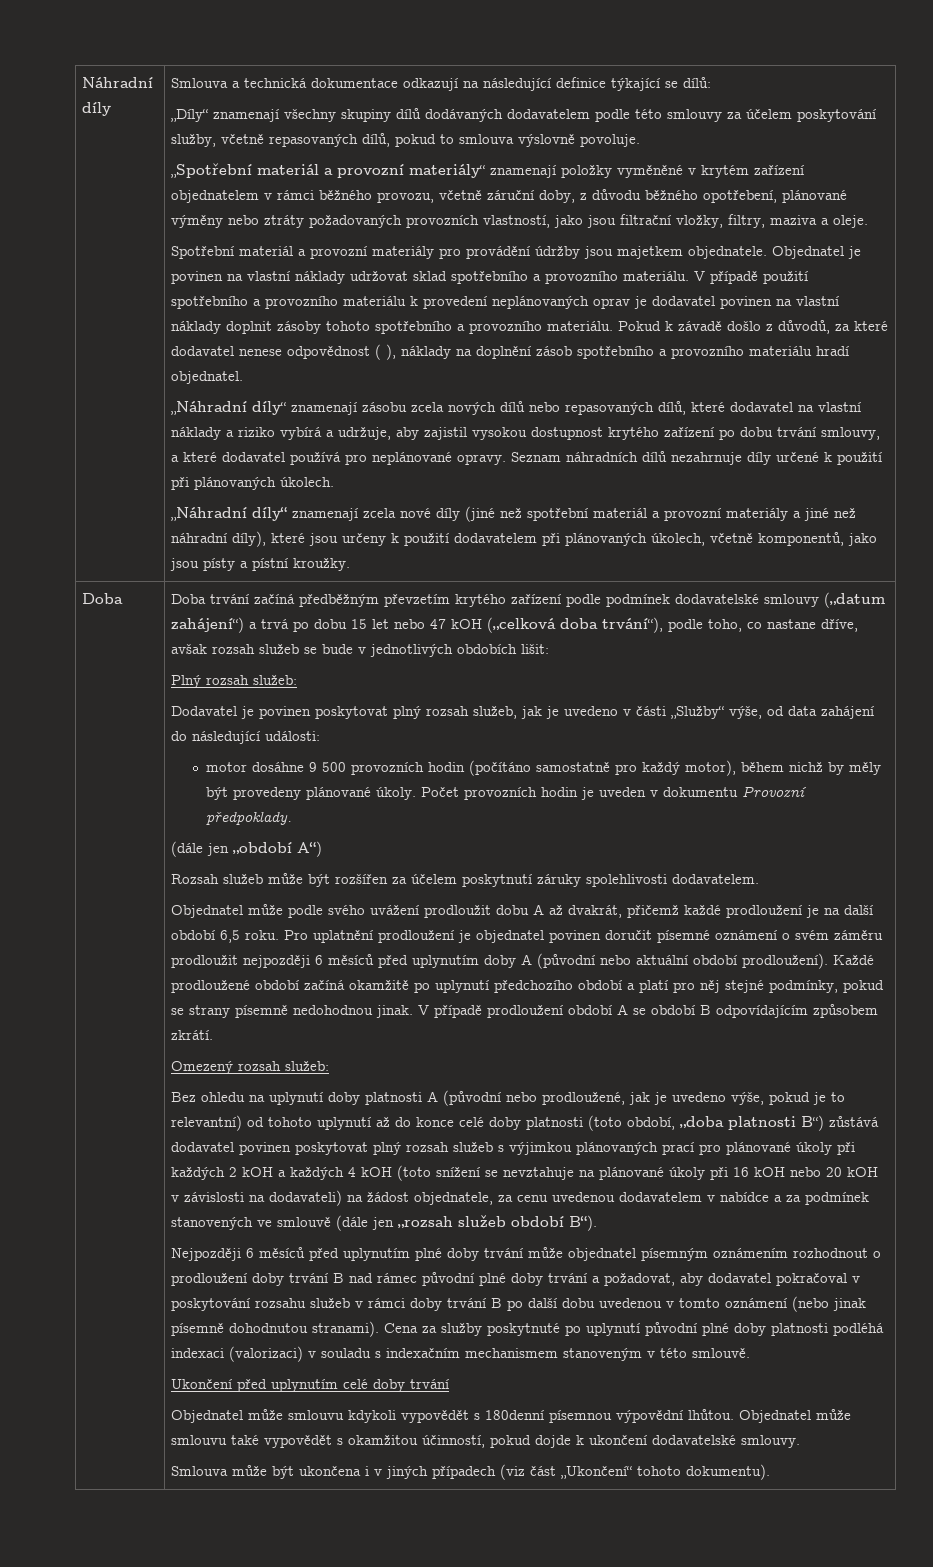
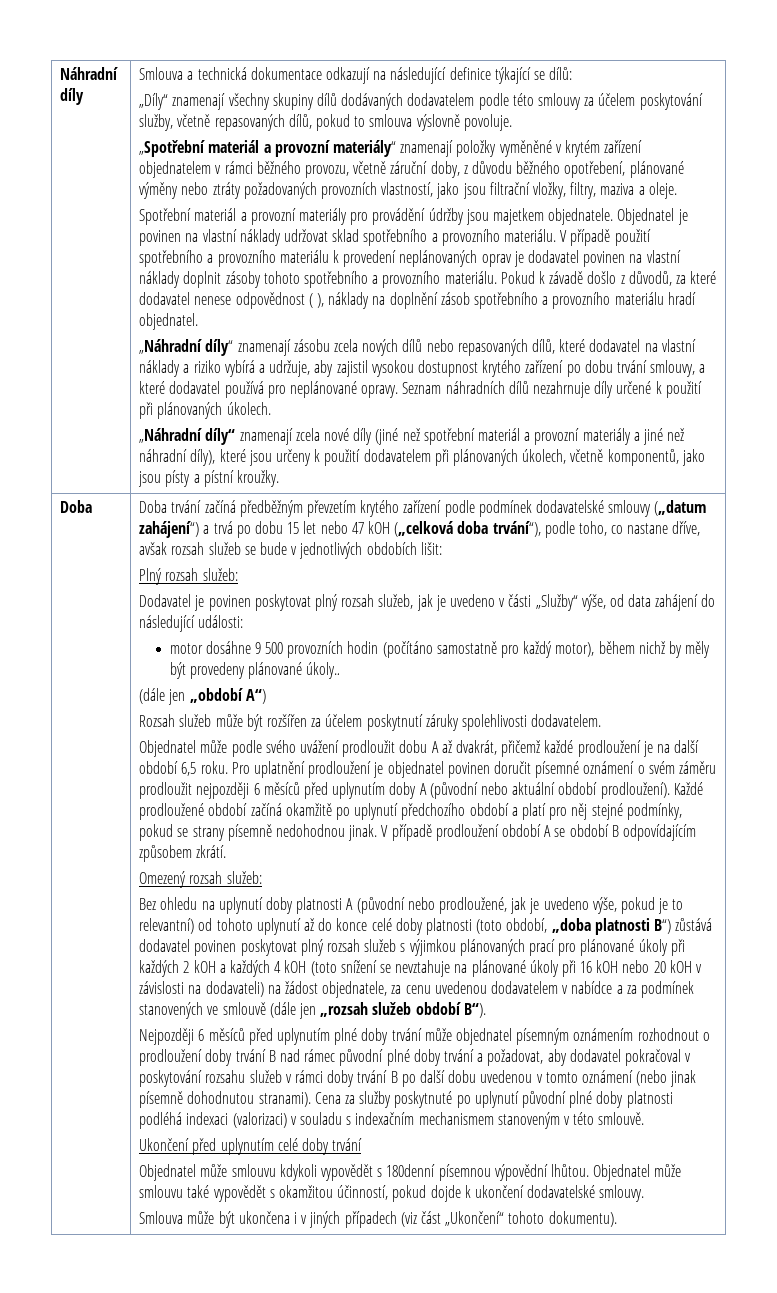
- motor dosáhne 9 500 provozních hodin (počítáno samostatně pro každý motor), během nichž by měly být provedeny plánované úkoly. Počet provozních hodin je uveden v dokumentu Provozní předpoklady.
+ motor dosáhne 9 500 provozních hodin (počítáno samostatně pro každý motor), během nichž by měly být provedeny plánované úkoly..

